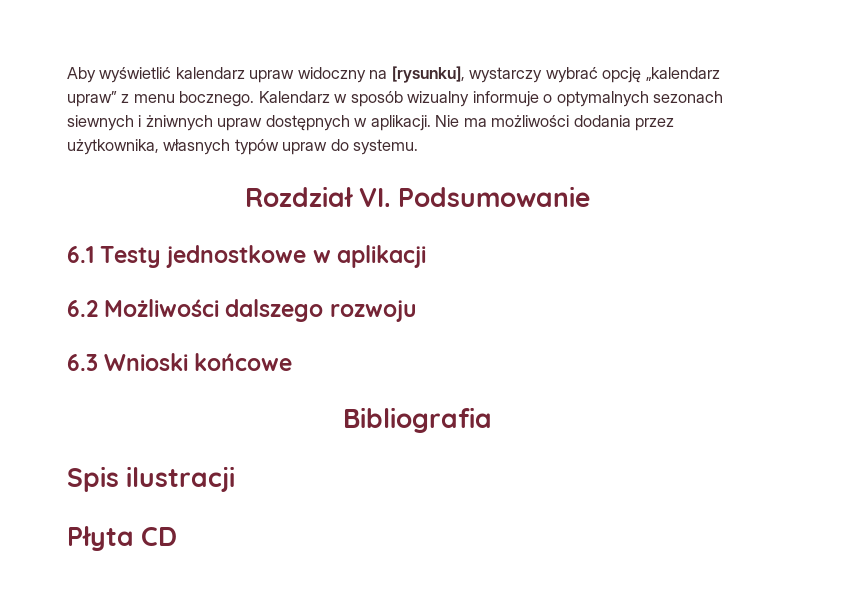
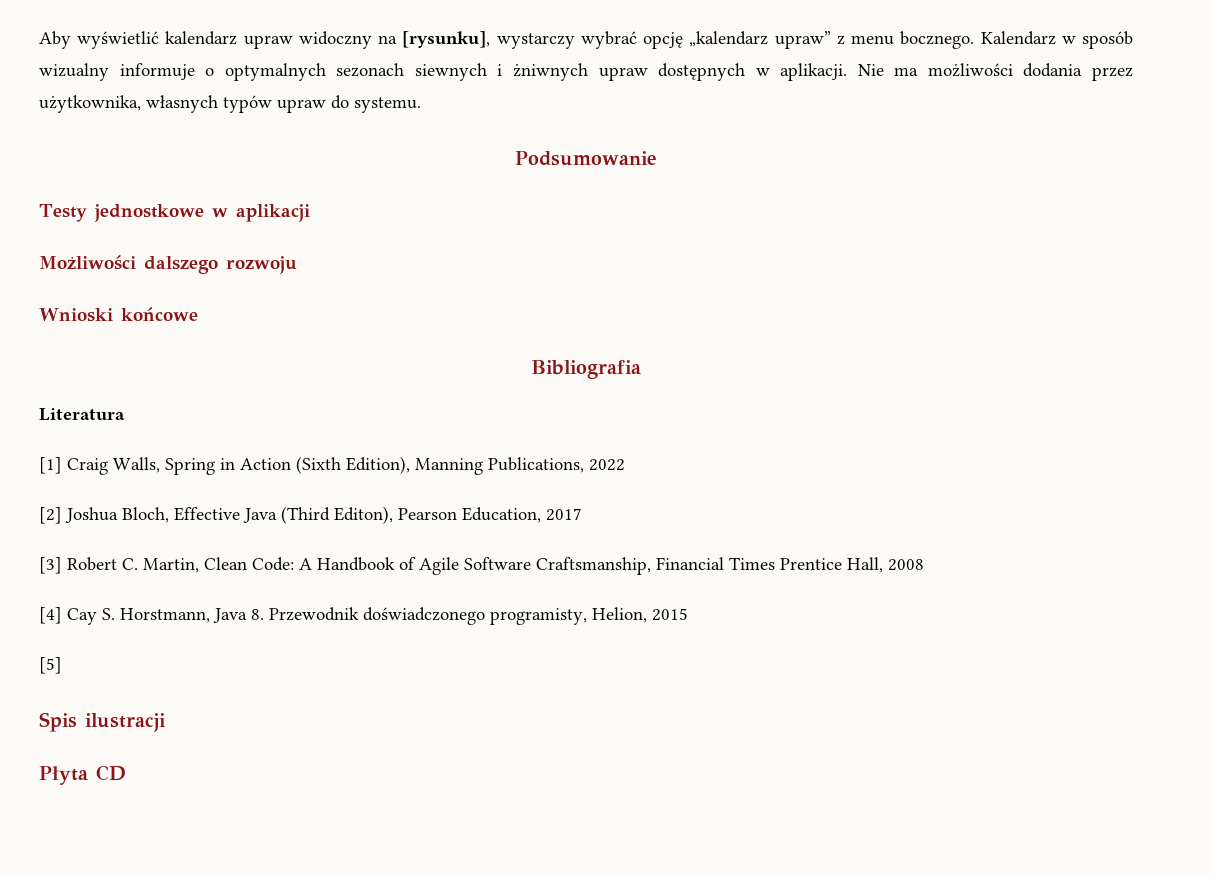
- Rozdział VI. Podsumowanie
+ Podsumowanie
- 6.1 Testy jednostkowe w aplikacji
+ Testy jednostkowe w aplikacji
- 6.2 Możliwości dalszego rozwoju
+ Możliwości dalszego rozwoju
- 6.3 Wnioski końcowe
+ Wnioski końcowe
+ Literatura
+ [1] Craig Walls, Spring in Action (Sixth Edition), Manning Publications, 2022
+ [2] Joshua Bloch, Effective Java (Third Editon), Pearson Education, 2017
+ [3] Robert C. Martin, Clean Code: A Handbook of Agile Software Craftsmanship, Financial Times Prentice Hall, 2008
+ [4] Cay S. Horstmann, Java 8. Przewodnik doświadczonego programisty, Helion, 2015
+ [5]

